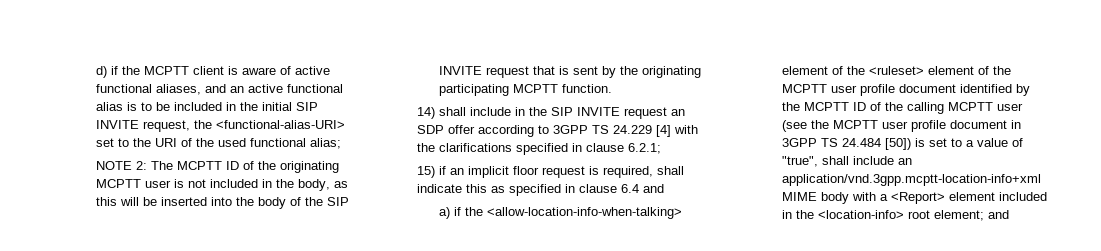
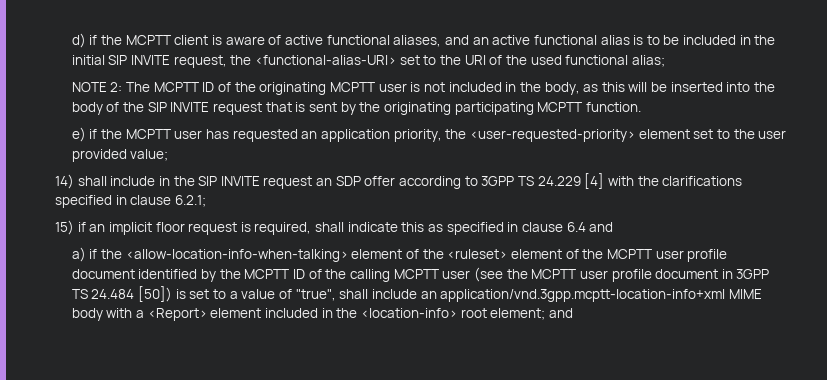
+ e) if the MCPTT user has requested an application priority, the <user-requested-priority> element set to the user provided value;

